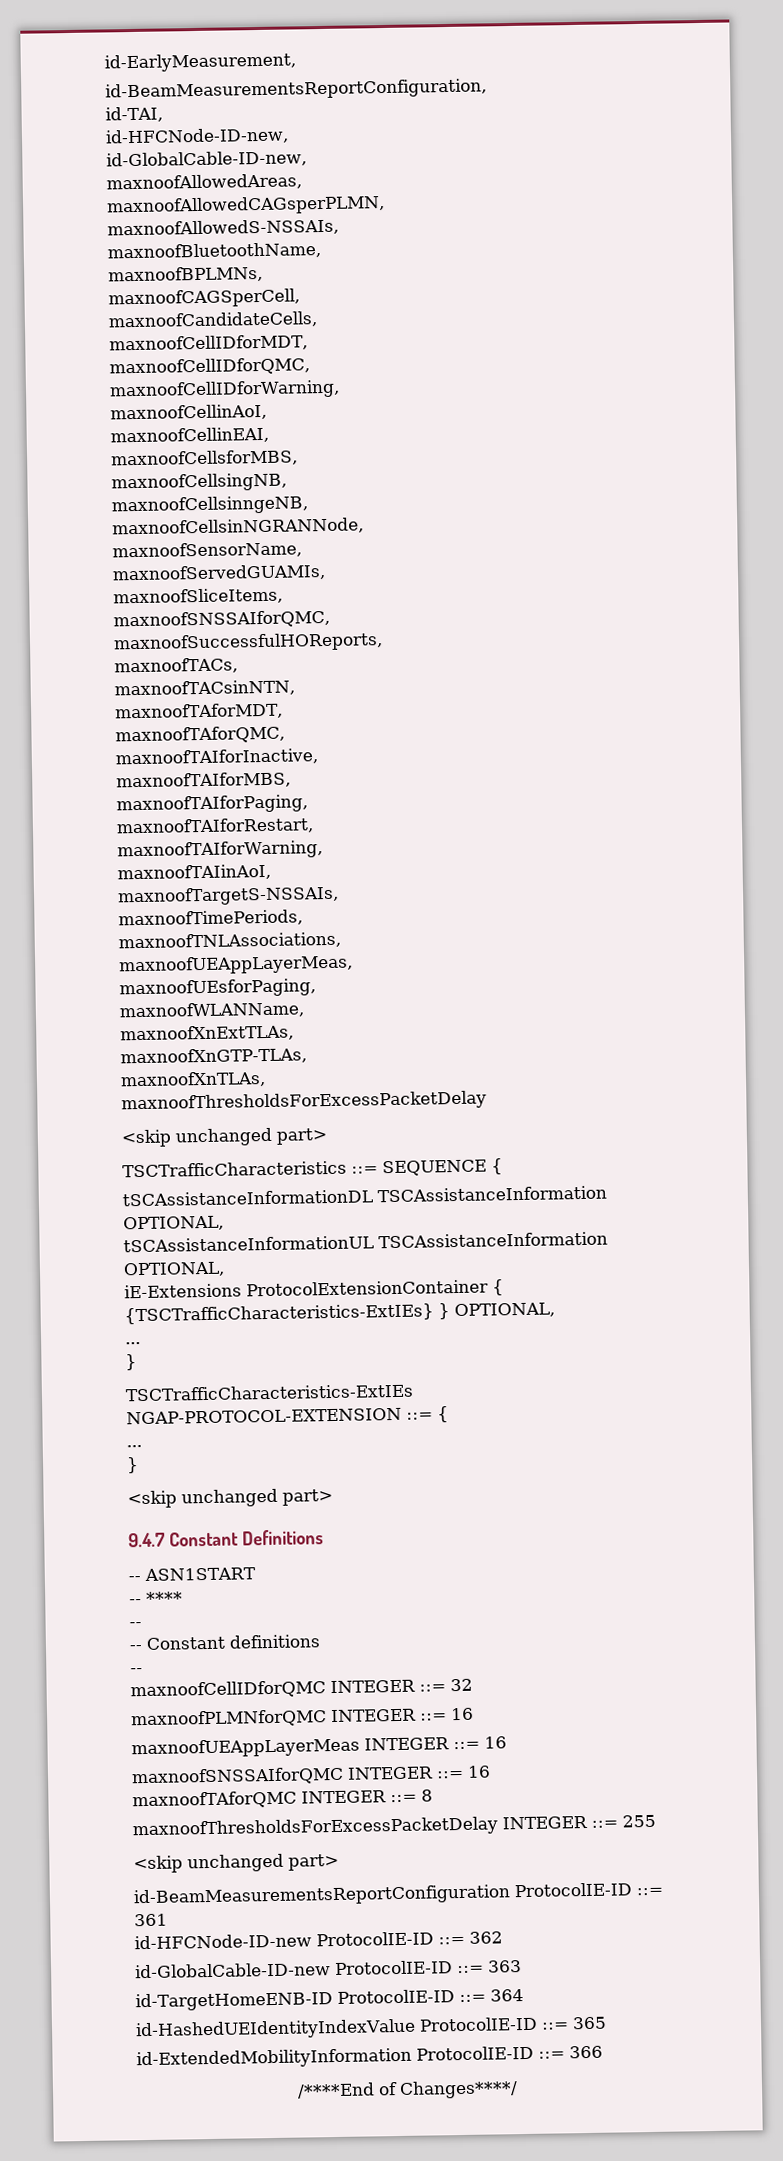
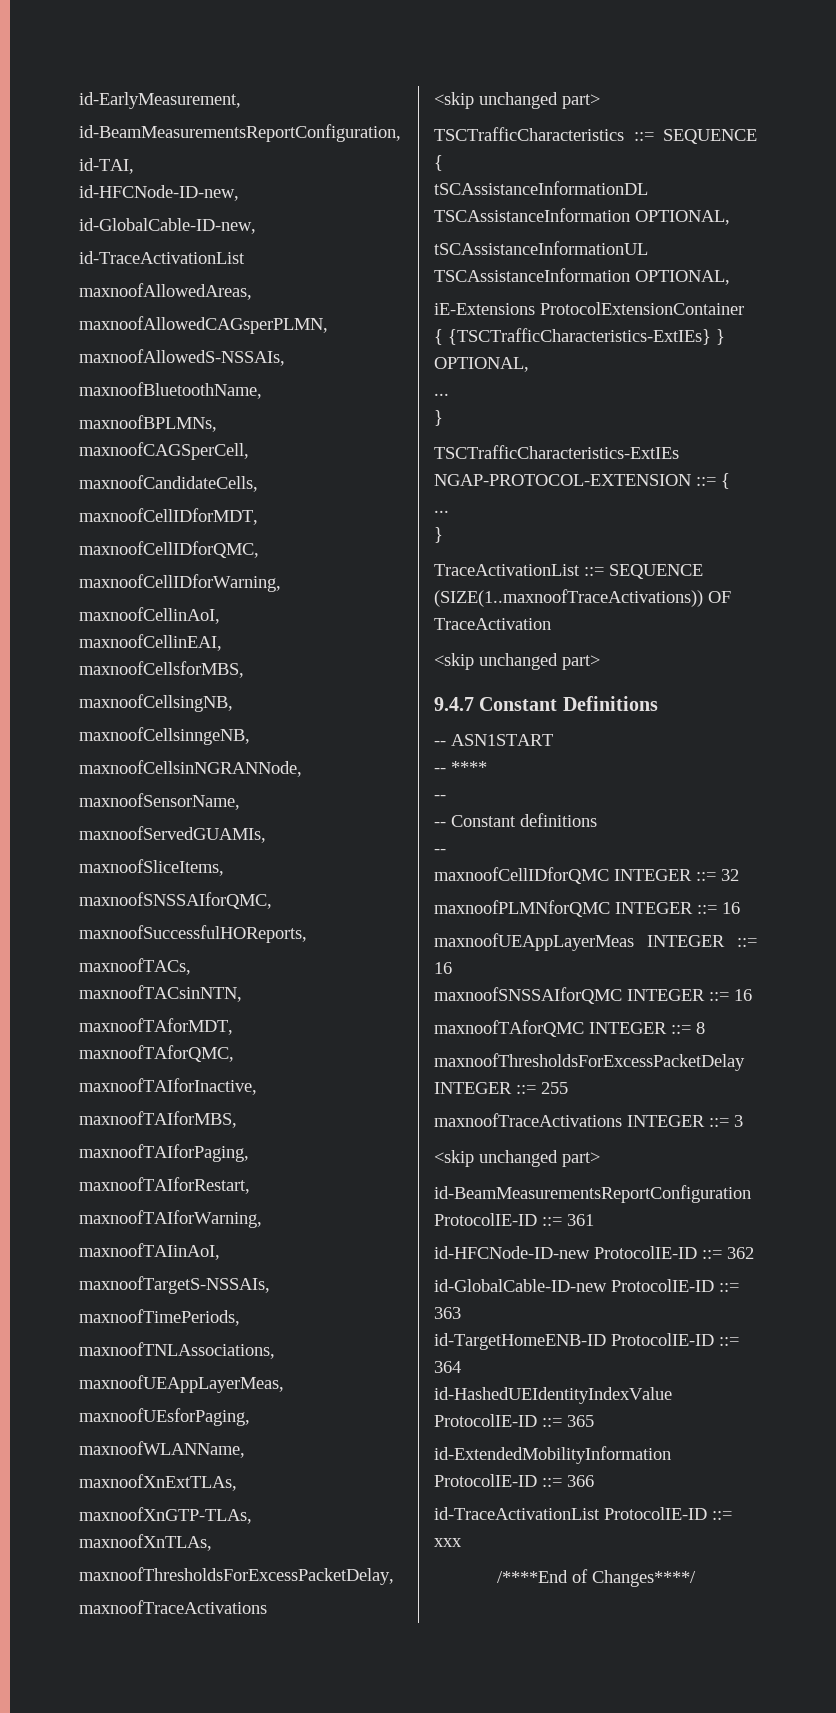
  id-GlobalCable-ID-new,
+ id-TraceActivationList
  maxnoofXnTLAs,
- maxnoofThresholdsForExcessPacketDelay
+ maxnoofThresholdsForExcessPacketDelay,
+ maxnoofTraceActivations
+ TraceActivationList ::= SEQUENCE (SIZE(1..maxnoofTraceActivations)) OF TraceActivation
+ maxnoofTraceActivations INTEGER ::= 3
+ id-TraceActivationList ProtocolIE-ID ::= xxx

